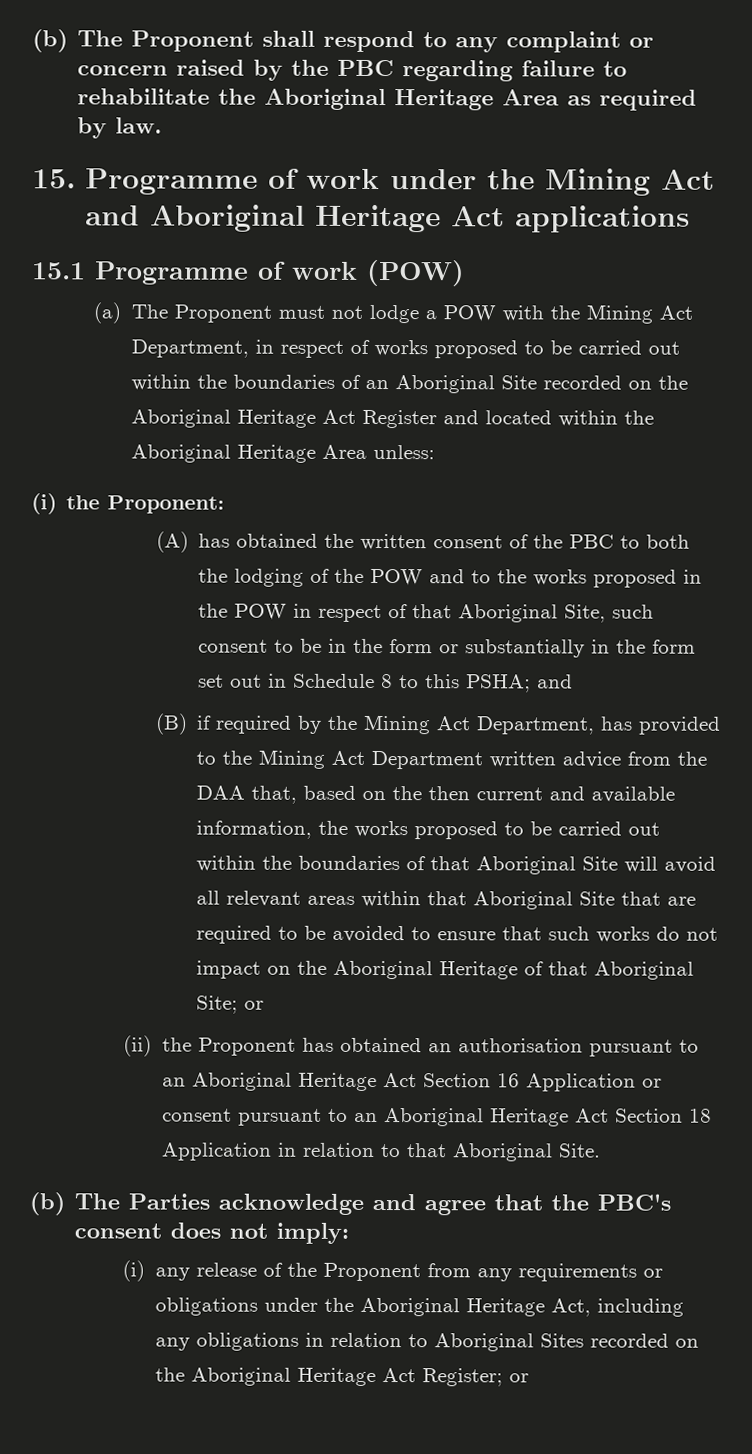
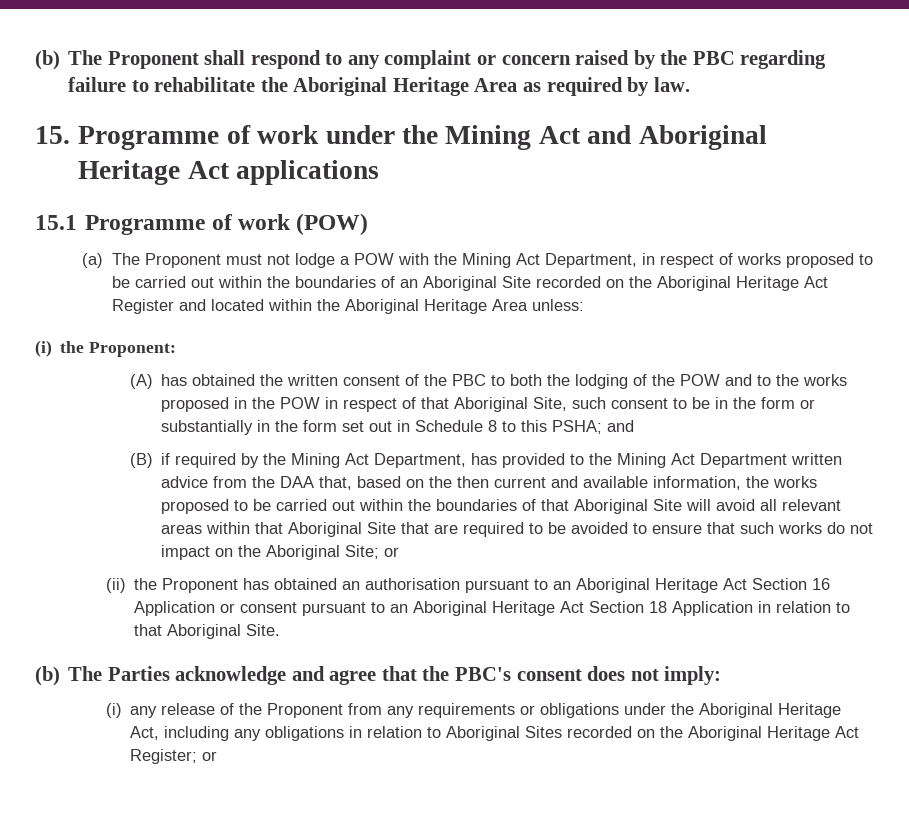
- (B) if required by the Mining Act Department, has provided to the Mining Act Department written advice from the DAA that, based on the then current and available information, the works proposed to be carried out within the boundaries of that Aboriginal Site will avoid all relevant areas within that Aboriginal Site that are required to be avoided to ensure that such works do not impact on the Aboriginal Heritage of that Aboriginal Site;
+ (B) if required by the Mining Act Department, has provided to the Mining Act Department written advice from the DAA that, based on the then current and available information, the works proposed to be carried out within the boundaries of that Aboriginal Site will avoid all relevant areas within that Aboriginal Site that are required to be avoided to ensure that such works do not impact on the Aboriginal Site;

